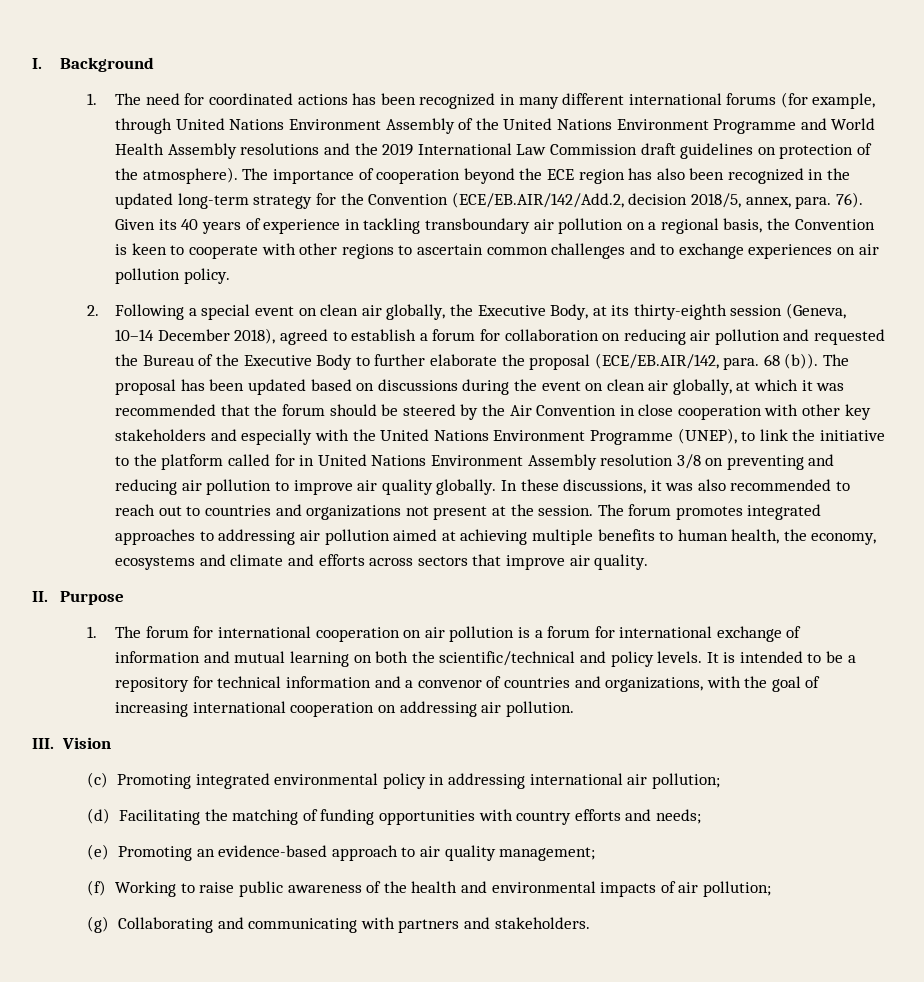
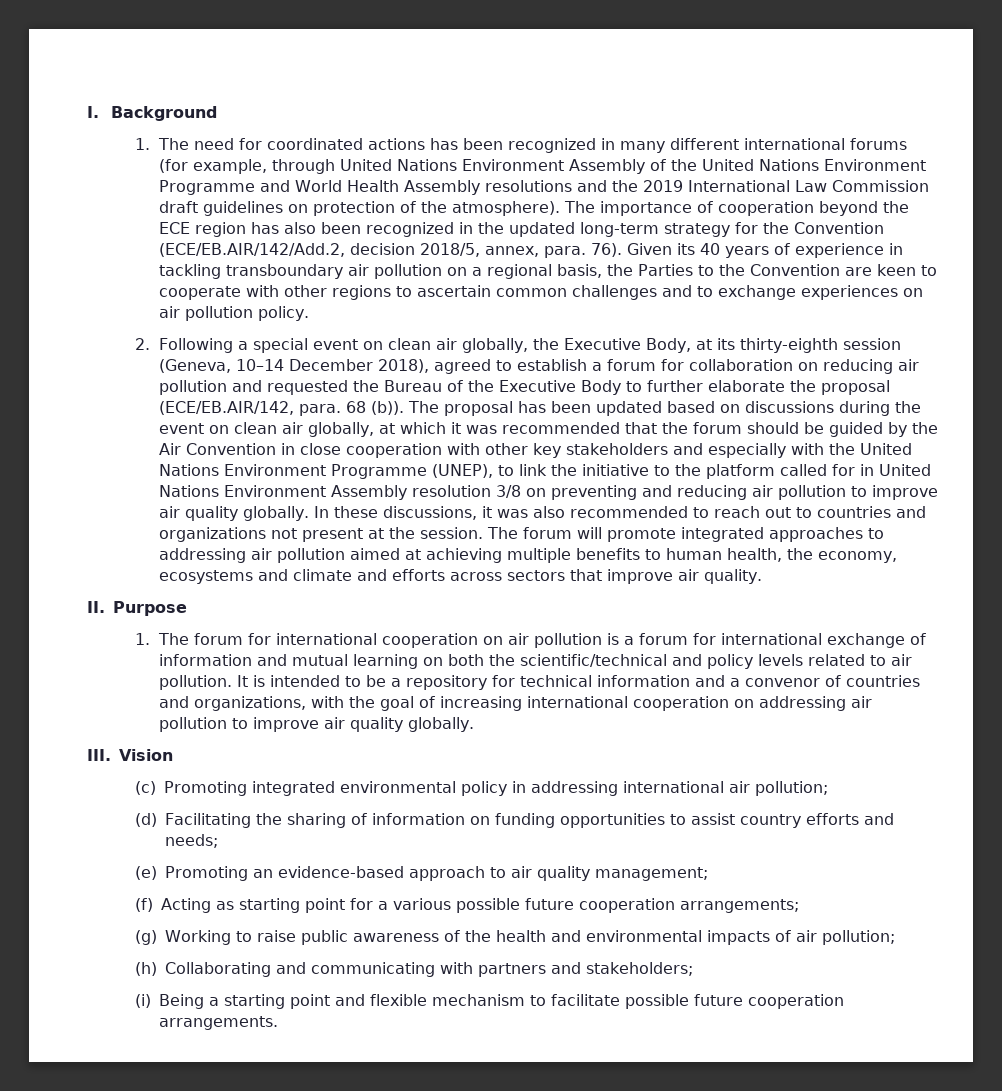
- Given its 40 years of experience in tackling transboundary air pollution on a regional basis, the Convention is keen to cooperate with other regions to ascertain common challenges and to exchange experiences on air pollution policy.
+ Given its 40 years of experience in tackling transboundary air pollution on a regional basis, the Parties to the Convention are keen to cooperate with other regions to ascertain common challenges and to exchange experiences on air pollution policy.
- The proposal has been updated based on discussions during the event on clean air globally, at which it was recommended that the forum should be steered by the Air Convention in close cooperation with other key stakeholders and especially with the United Nations Environment Programme (UNEP), to link the initiative to the platform called for in United Nations Environment Assembly resolution 3/8 on preventing and reducing air pollution to improve air quality globally.
+ The proposal has been updated based on discussions during the event on clean air globally, at which it was recommended that the forum should be guided by the Air Convention in close cooperation with other key stakeholders and especially with the United Nations Environment Programme (UNEP), to link the initiative to the platform called for in United Nations Environment Assembly resolution 3/8 on preventing and reducing air pollution to improve air quality globally.
- The forum promotes integrated approaches to addressing air pollution aimed at achieving multiple benefits to human health, the economy, ecosystems and climate and efforts across sectors that improve air quality.
+ The forum will promote integrated approaches to addressing air pollution aimed at achieving multiple benefits to human health, the economy, ecosystems and climate and efforts across sectors that improve air quality.
- 1. The forum for international cooperation on air pollution is a forum for international exchange of information and mutual learning on both the scientific/technical and policy levels.
+ 1. The forum for international cooperation on air pollution is a forum for international exchange of information and mutual learning on both the scientific/technical and policy levels related to air pollution.
- It is intended to be a repository for technical information and a convenor of countries and organizations, with the goal of increasing international cooperation on addressing air pollution.
+ It is intended to be a repository for technical information and a convenor of countries and organizations, with the goal of increasing international cooperation on addressing air pollution to improve air quality globally.
- (d) Facilitating the matching of funding opportunities with country efforts and needs;
+ (d) Facilitating the sharing of information on funding opportunities to assist country efforts and needs;
- (f) Working to raise public awareness of the health and environmental impacts of air pollution;
+ (f) Acting as starting point for a various possible future cooperation arrangements;
+ (g) Working to raise public awareness of the health and environmental impacts of air pollution;
- (g) Collaborating and communicating with partners and stakeholders.
+ (h) Collaborating and communicating with partners and stakeholders;
+ (i) Being a starting point and flexible mechanism to facilitate possible future cooperation arrangements.

